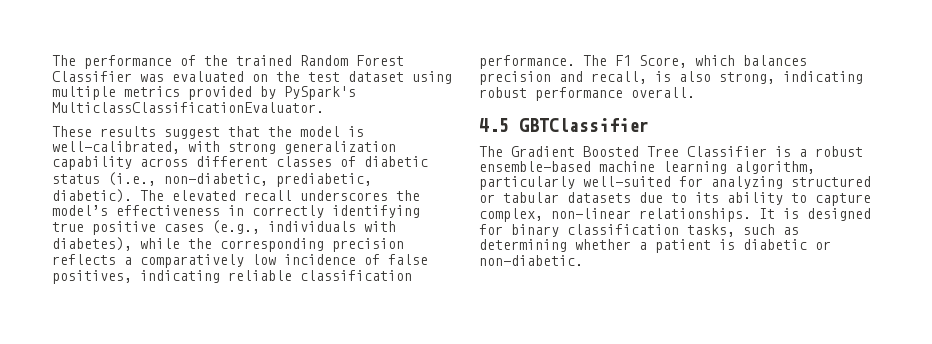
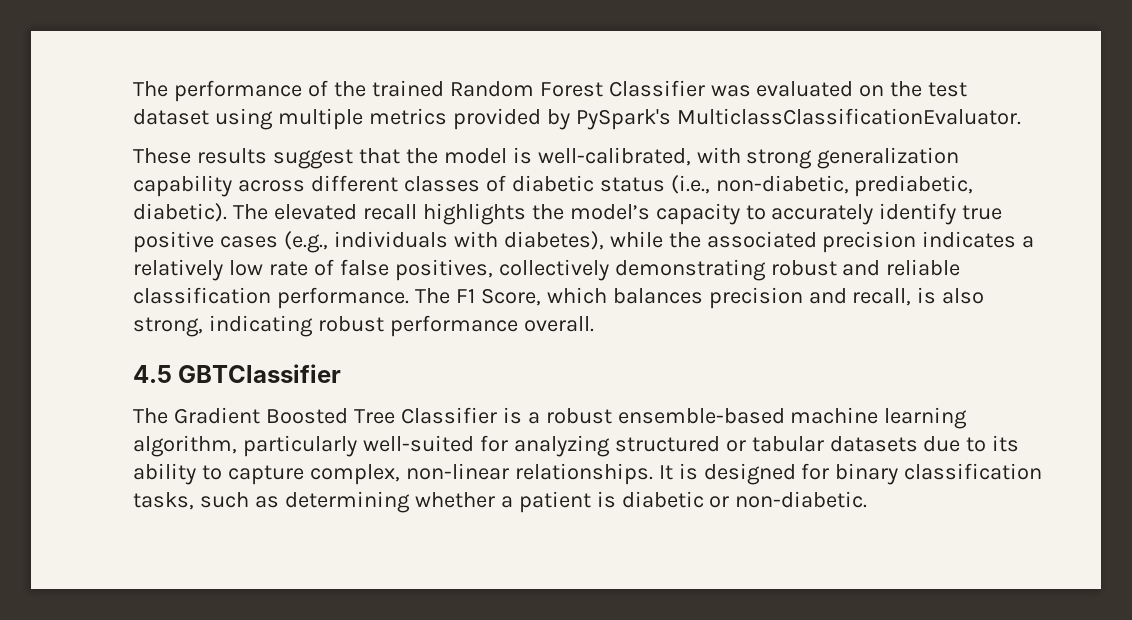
- The elevated recall underscores the model’s effectiveness in correctly identifying true positive cases (e.g., individuals with diabetes), while the corresponding precision reflects a comparatively low incidence of false positives, indicating reliable classification performance.
+ The elevated recall highlights the model’s capacity to accurately identify true positive cases (e.g., individuals with diabetes), while the associated precision indicates a relatively low rate of false positives, collectively demonstrating robust and reliable classification performance.

